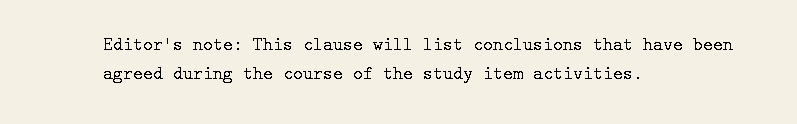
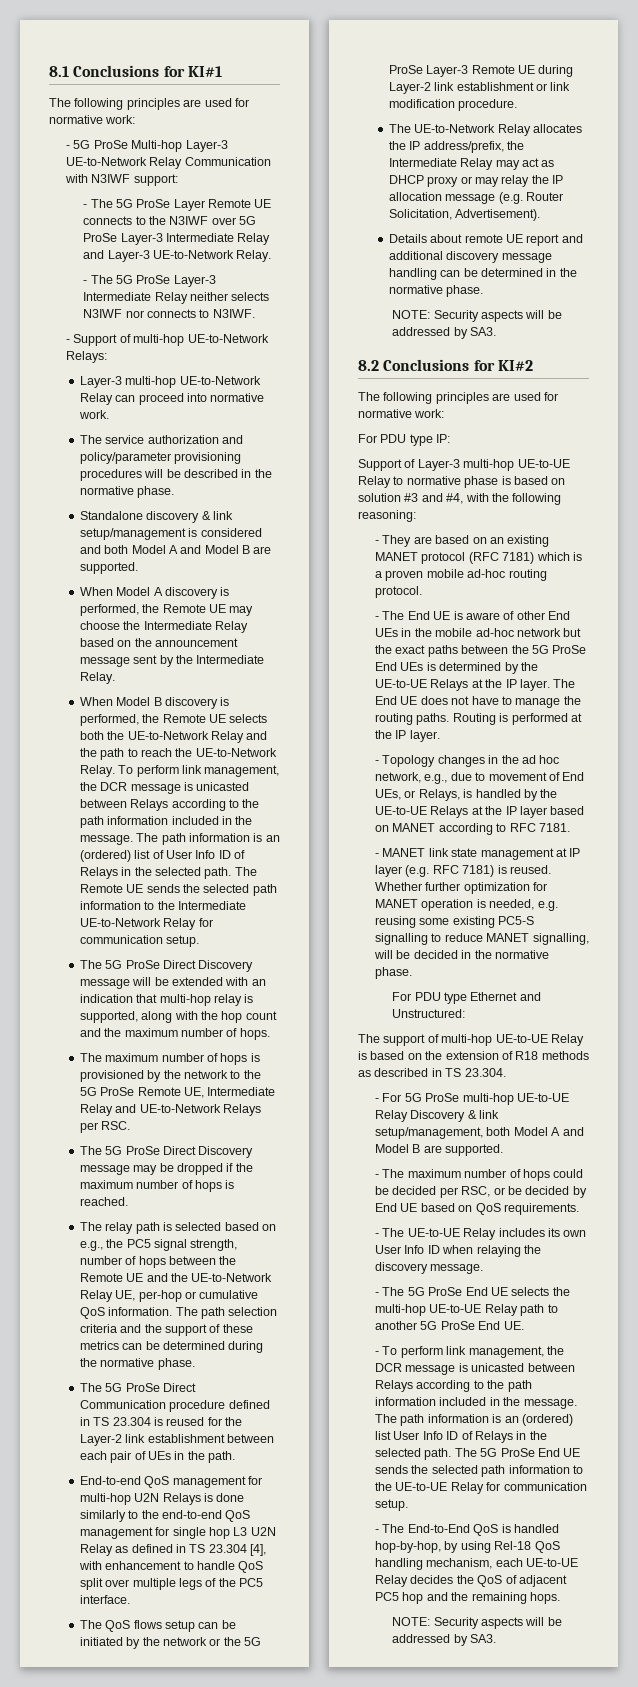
- Editor's note: This clause will list conclusions that have been agreed during the course of the study item activities.
+ 8.1 Conclusions for KI#1
+ The following principles are used for normative work:
+ - 5G ProSe Multi-hop Layer-3 UE-to-Network Relay Communication with N3IWF support:
+ - The 5G ProSe Layer Remote UE connects to the N3IWF over 5G ProSe Layer-3 Intermediate Relay and Layer-3 UE-to-Network Relay.
+ - The 5G ProSe Layer-3 Intermediate Relay neither selects N3IWF nor connects to N3IWF.
+ - Support of multi-hop UE-to-Network Relays:
+ Layer-3 multi-hop UE-to-Network Relay can proceed into normative work.
+ The service authorization and policy/parameter provisioning procedures will be described in the normative phase.
+ Standalone discovery & link setup/management is considered and both Model A and Model B are supported.
+ When Model A discovery is performed, the Remote UE may choose the Intermediate Relay based on the announcement message sent by the Intermediate Relay.
+ When Model B discovery is performed, the Remote UE selects both the UE-to-Network Relay and the path to reach the UE-to-Network Relay. To perform link management, the DCR message is unicasted between Relays according to the path information included in the message. The path information is an (ordered) list of User Info ID of Relays in the selected path. The Remote UE sends the selected path information to the Intermediate UE-to-Network Relay for communication setup.
+ The 5G ProSe Direct Discovery message will be extended with an indication that multi-hop relay is supported, along with the hop count and the maximum number of hops.
+ The maximum number of hops is provisioned by the network to the 5G ProSe Remote UE, Intermediate Relay and UE-to-Network Relays per RSC.
+ The 5G ProSe Direct Discovery message may be dropped if the maximum number of hops is reached.
+ The relay path is selected based on e.g., the PC5 signal strength, number of hops between the Remote UE and the UE-to-Network Relay UE, per-hop or cumulative QoS information. The path selection criteria and the support of these metrics can be determined during the normative phase.
+ The 5G ProSe Direct Communication procedure defined in TS 23.304 is reused for the Layer-2 link establishment between each pair of UEs in the path.
+ End-to-end QoS management for multi-hop U2N Relays is done similarly to the end-to-end QoS management for single hop L3 U2N Relay as defined in TS 23.304 [4], with enhancement to handle QoS split over multiple legs of the PC5 interface.
+ The QoS flows setup can be initiated by the network or the 5G ProSe Layer-3 Remote UE during Layer-2 link establishment or link modification procedure.
+ The UE-to-Network Relay allocates the IP address/prefix, the Intermediate Relay may act as DHCP proxy or may relay the IP allocation message (e.g. Router Solicitation, Advertisement).
+ Details about remote UE report and additional discovery message handling can be determined in the normative phase.
+ NOTE: Security aspects will be addressed by SA3.
+ 8.2 Conclusions for KI#2
+ The following principles are used for normative work:
+ For PDU type IP:
+ Support of Layer-3 multi-hop UE-to-UE Relay to normative phase is based on solution #3 and #4, with the following reasoning:
+ - They are based on an existing MANET protocol (RFC 7181) which is a proven mobile ad-hoc routing protocol.
+ - The End UE is aware of other End UEs in the mobile ad-hoc network but the exact paths between the 5G ProSe End UEs is determined by the UE-to-UE Relays at the IP layer. The End UE does not have to manage the routing paths. Routing is performed at the IP layer.
+ - Topology changes in the ad hoc network, e.g., due to movement of End UEs, or Relays, is handled by the UE-to-UE Relays at the IP layer based on MANET according to RFC 7181.
+ - MANET link state management at IP layer (e.g. RFC 7181) is reused. Whether further optimization for MANET operation is needed, e.g. reusing some existing PC5-S signalling to reduce MANET signalling, will be decided in the normative phase.
+ For PDU type Ethernet and Unstructured:
+ The support of multi-hop UE-to-UE Relay is based on the extension of R18 methods as described in TS 23.304.
+ - For 5G ProSe multi-hop UE-to-UE Relay Discovery & link setup/management, both Model A and Model B are supported.
+ - The maximum number of hops could be decided per RSC, or be decided by End UE based on QoS requirements.
+ - The UE-to-UE Relay includes its own User Info ID when relaying the discovery message.
+ - The 5G ProSe End UE selects the multi-hop UE-to-UE Relay path to another 5G ProSe End UE.
+ - To perform link management, the DCR message is unicasted between Relays according to the path information included in the message. The path information is an (ordered) list User Info ID of Relays in the selected path. The 5G ProSe End UE sends the selected path information to the UE-to-UE Relay for communication setup.
+ - The End-to-End QoS is handled hop-by-hop, by using Rel-18 QoS handling mechanism, each UE-to-UE Relay decides the QoS of adjacent PC5 hop and the remaining hops.
+ NOTE: Security aspects will be addressed by SA3.

